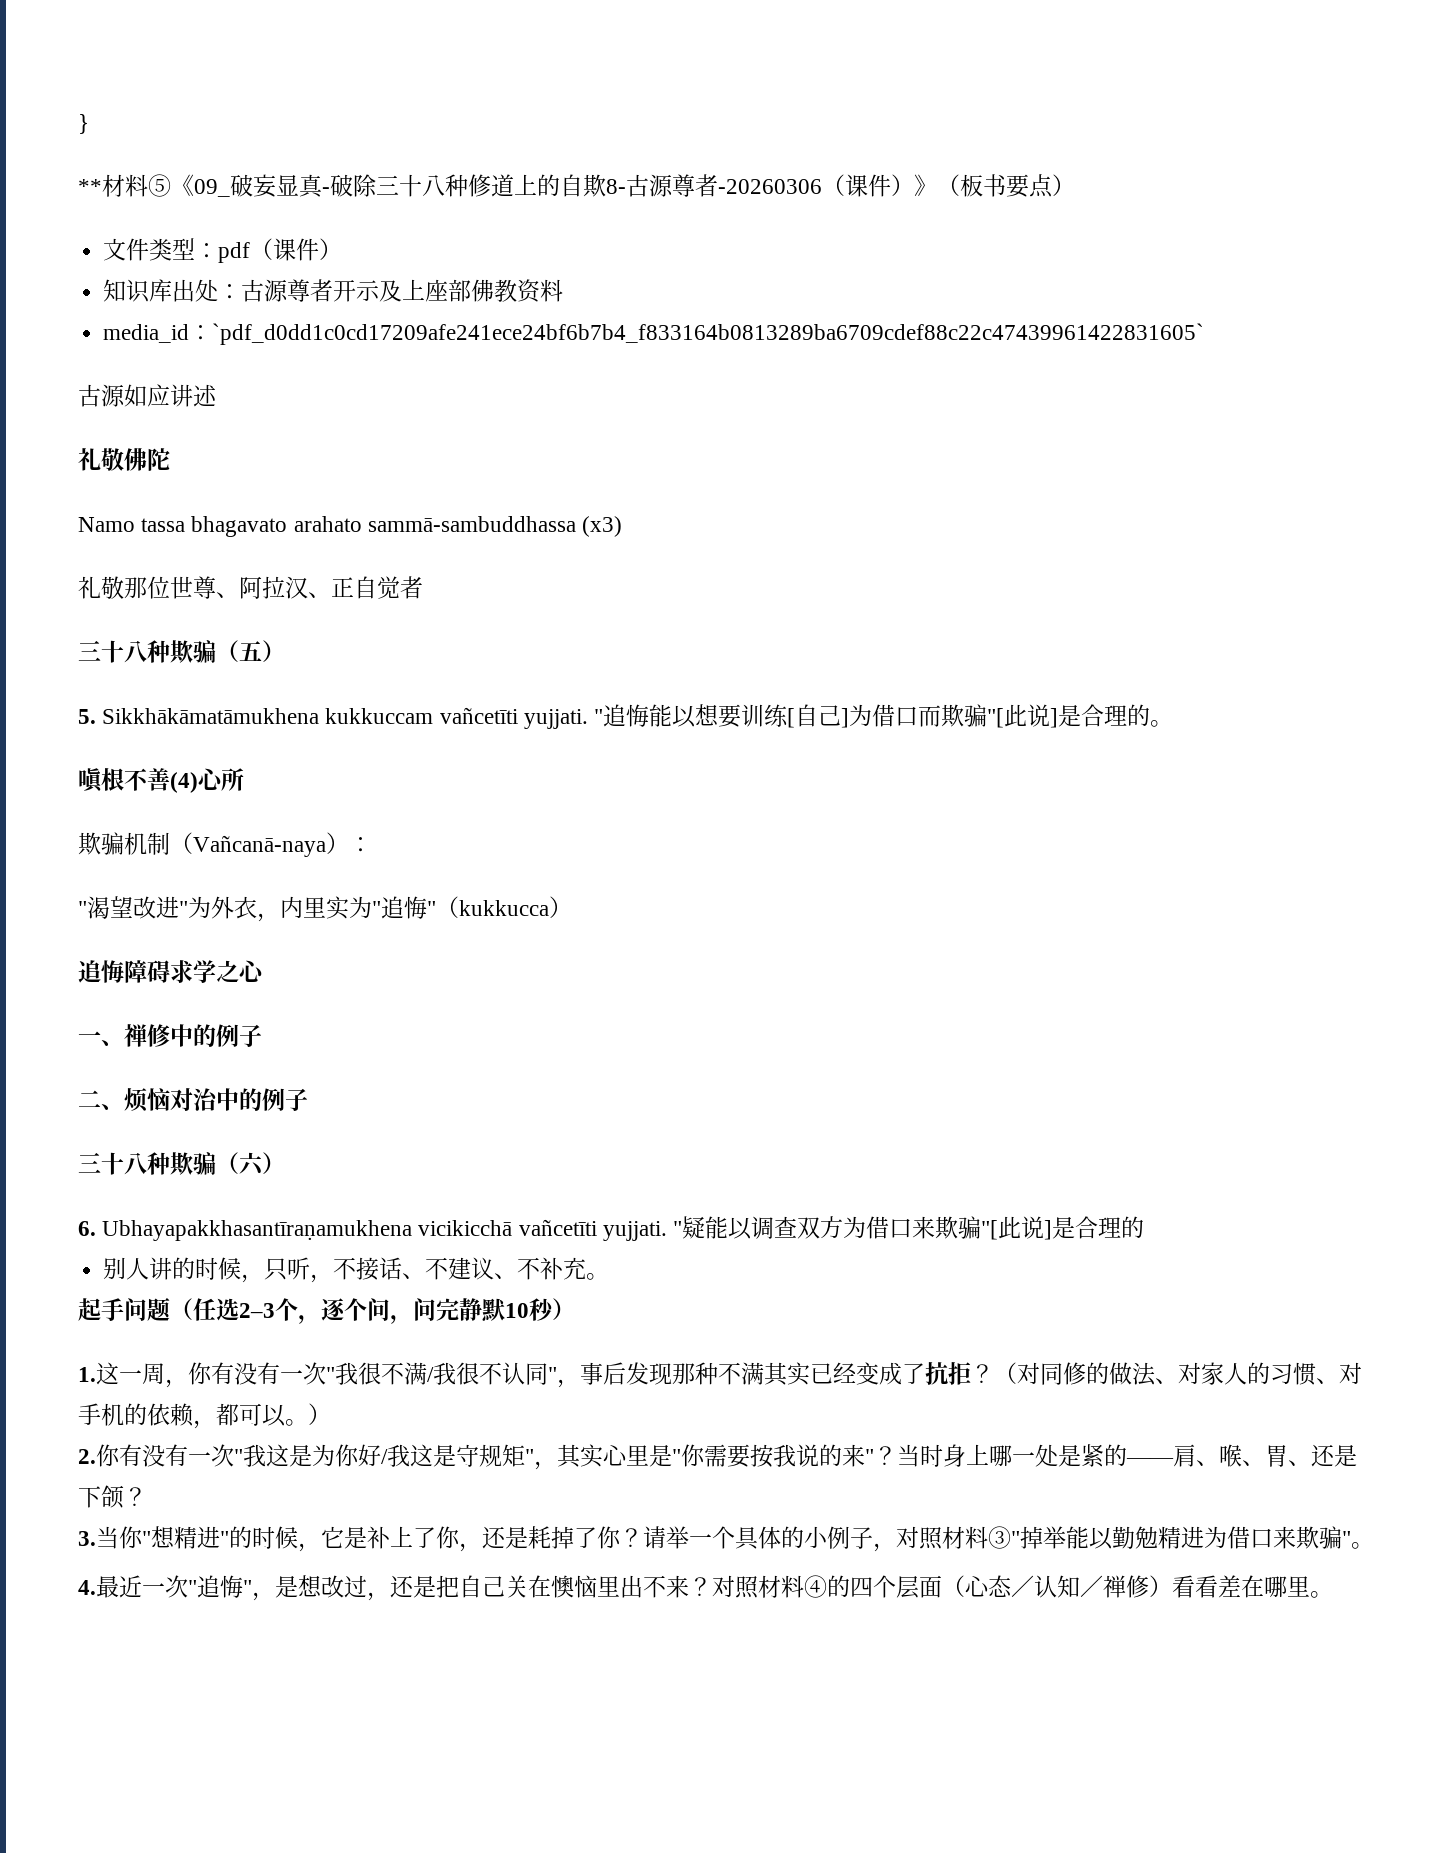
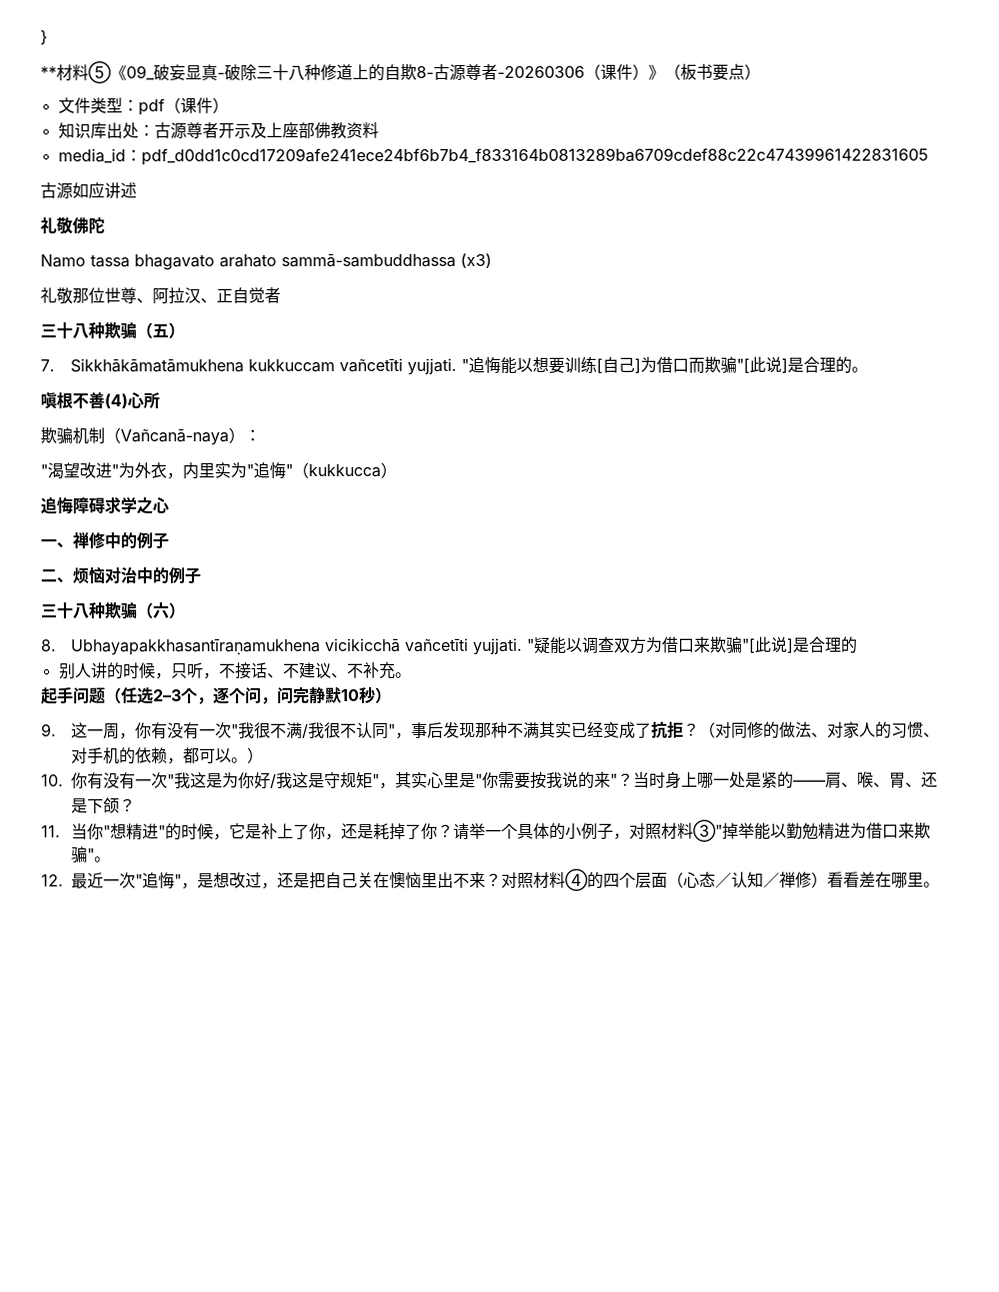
- media_id：`pdf_d0dd1c0cd17209afe241ece24bf6b7b4_f833164b0813289ba6709cdef88c22c47439961422831605`
+ media_id：pdf_d0dd1c0cd17209afe241ece24bf6b7b4_f833164b0813289ba6709cdef88c22c47439961422831605
- 5. Sikkhākāmatāmukhena kukkuccam vañcetīti yujjati.
+ 7. Sikkhākāmatāmukhena kukkuccam vañcetīti yujjati.
- 6. Ubhayapakkhasantīraṇamukhena vicikicchā vañcetīti yujjati.
+ 8. Ubhayapakkhasantīraṇamukhena vicikicchā vañcetīti yujjati.
- 1.这一周，你有没有一次"我很不满/我很不认同"，事后发现那种不满其实已经变成了抗拒？
+ 9.这一周，你有没有一次"我很不满/我很不认同"，事后发现那种不满其实已经变成了抗拒？
- 2.你有没有一次"我这是为你好/我这是守规矩"，其实心里是"你需要按我说的来"？
+ 10.你有没有一次"我这是为你好/我这是守规矩"，其实心里是"你需要按我说的来"？
- 3.当你"想精进"的时候，它是补上了你，还是耗掉了你？
+ 11.当你"想精进"的时候，它是补上了你，还是耗掉了你？
- 4.最近一次"追悔"，是想改过，还是把自己关在懊恼里出不来？
+ 12.最近一次"追悔"，是想改过，还是把自己关在懊恼里出不来？

